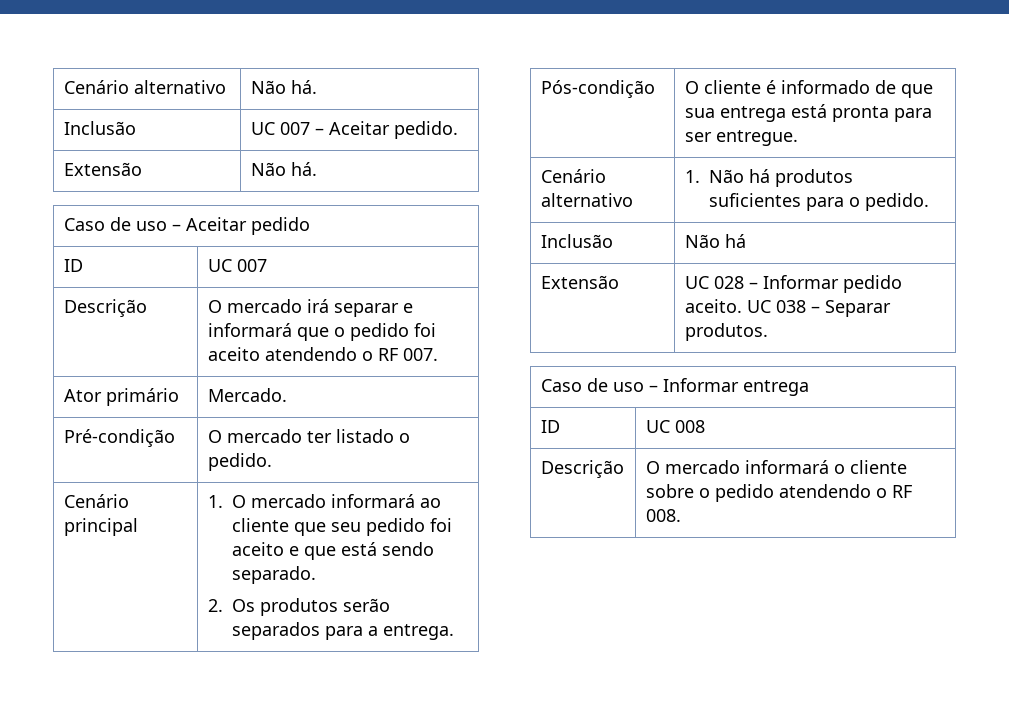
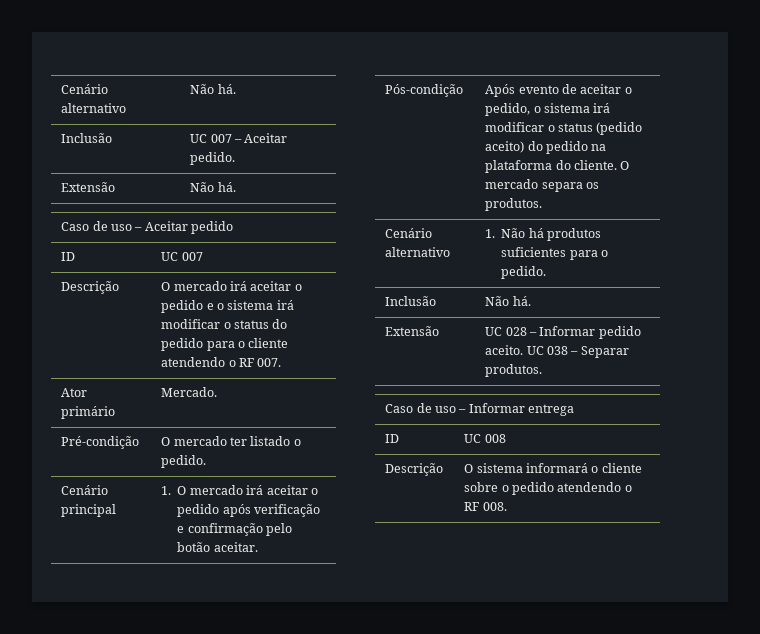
- Descrição | O mercado irá separar e informará que o pedido foi aceito atendendo o RF 007.
+ Descrição | O mercado irá aceitar o pedido e o sistema irá modificar o status do pedido para o cliente atendendo o RF 007.
- Cenário principal | 1. O mercado informará ao cliente que seu pedido foi aceito e que está sendo separado.
- 2. Os produtos serão separados para a entrega.
- Pós-condição | O cliente é informado de que sua entrega está pronta para ser entregue.
+ Cenário principal | 1. O mercado irá aceitar o pedido após verificação e confirmação pelo botão aceitar.
+ Pós-condição | Após evento de aceitar o pedido, o sistema irá modificar o status (pedido aceito) do pedido na plataforma do cliente. O mercado separa os produtos.
- Inclusão | Não há
+ Inclusão | Não há.
- Descrição | O mercado informará o cliente sobre o pedido atendendo o RF 008.
+ Descrição | O sistema informará o cliente sobre o pedido atendendo o RF 008.

